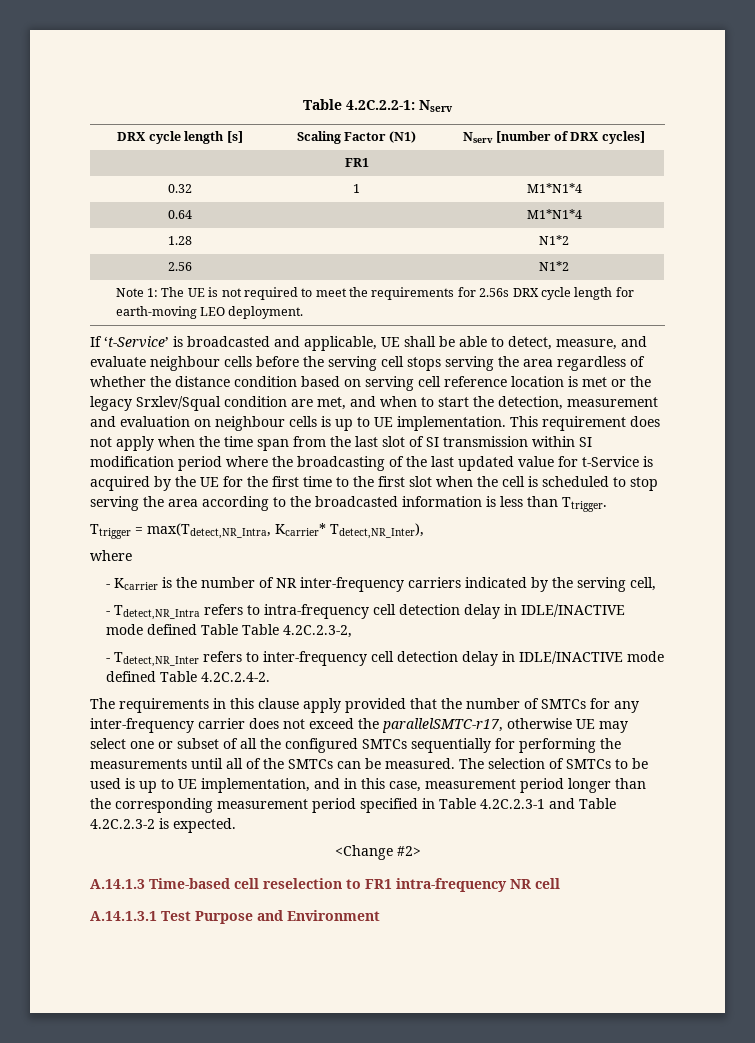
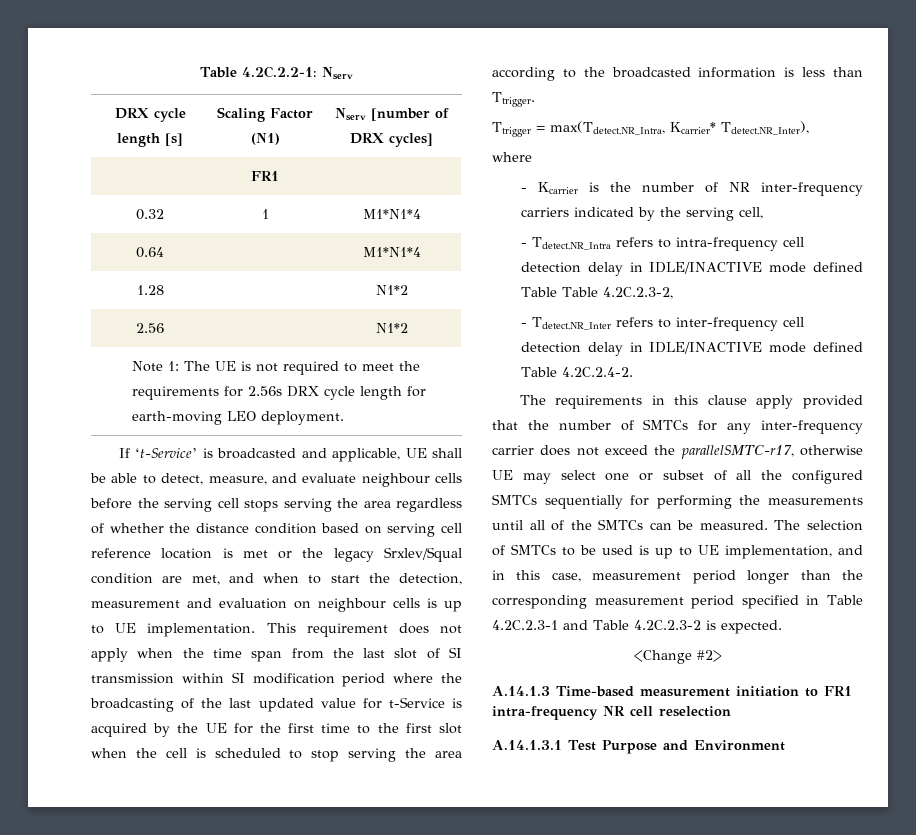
- A.14.1.3 Time-based cell reselection to FR1 intra-frequency NR cell
+ A.14.1.3 Time-based measurement initiation to FR1 intra-frequency NR cell reselection

